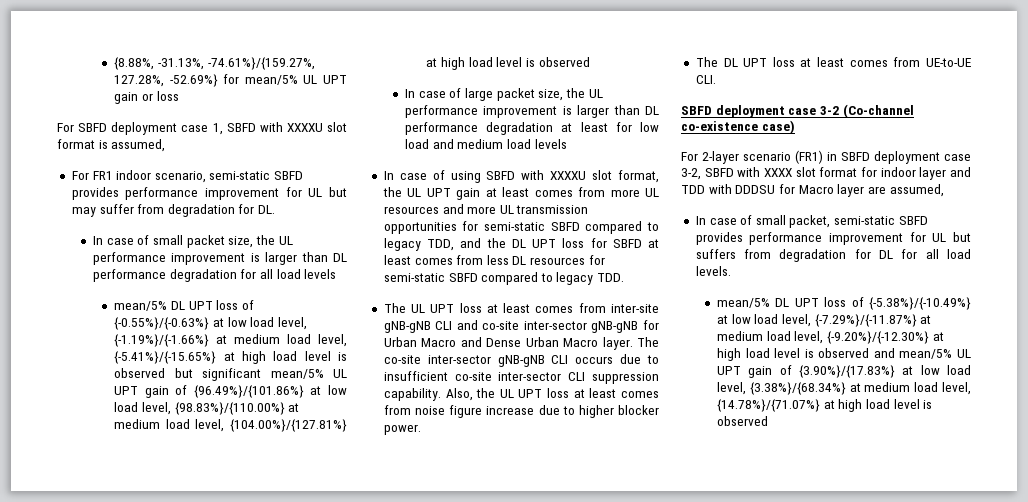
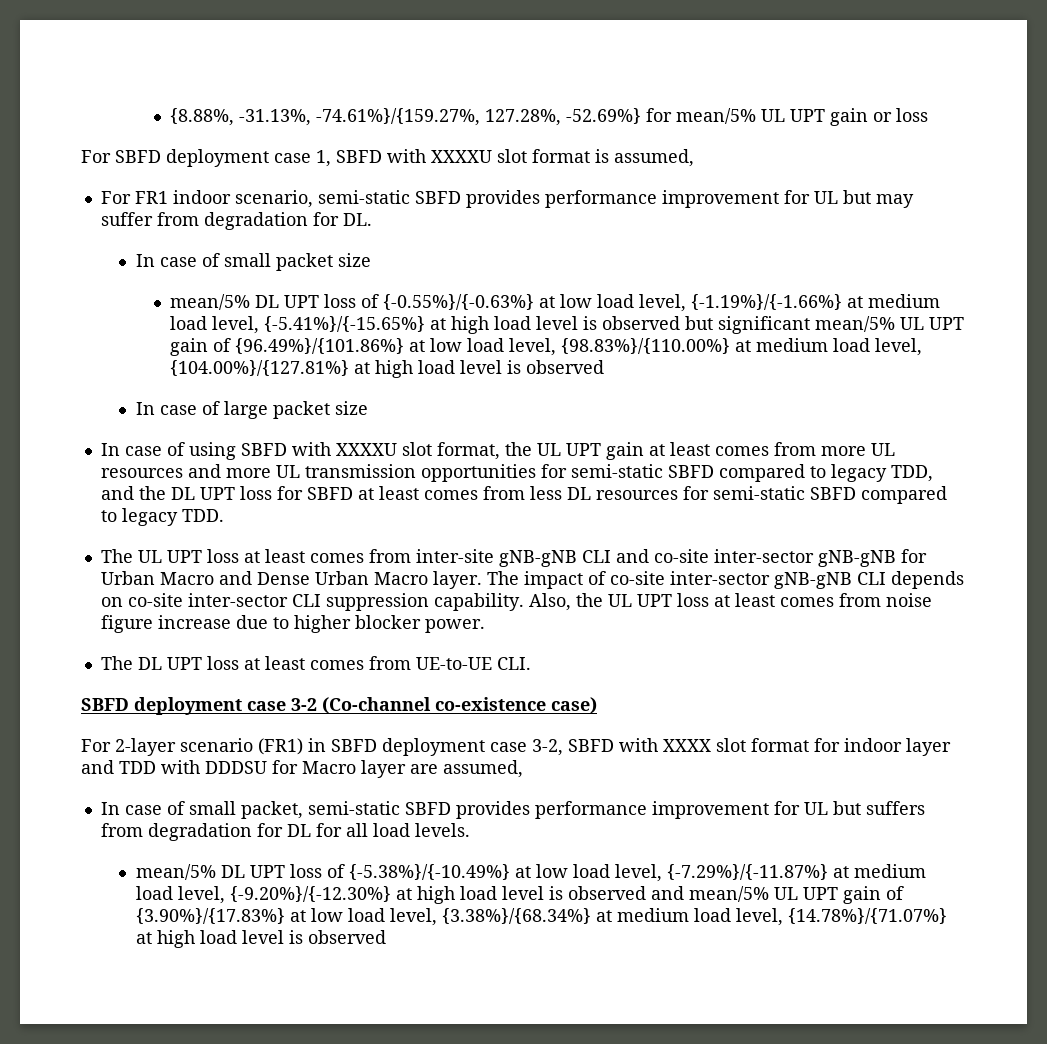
- In case of small packet size, the UL performance improvement is larger than DL performance degradation for all load levels
+ In case of small packet size
- In case of large packet size, the UL performance improvement is larger than DL performance degradation at least for low load and medium load levels
+ In case of large packet size
- The co-site inter-sector gNB-gNB CLI occurs due to insufficient co-site inter-sector CLI suppression capability.
+ The impact of co-site inter-sector gNB-gNB CLI depends on co-site inter-sector CLI suppression capability.

